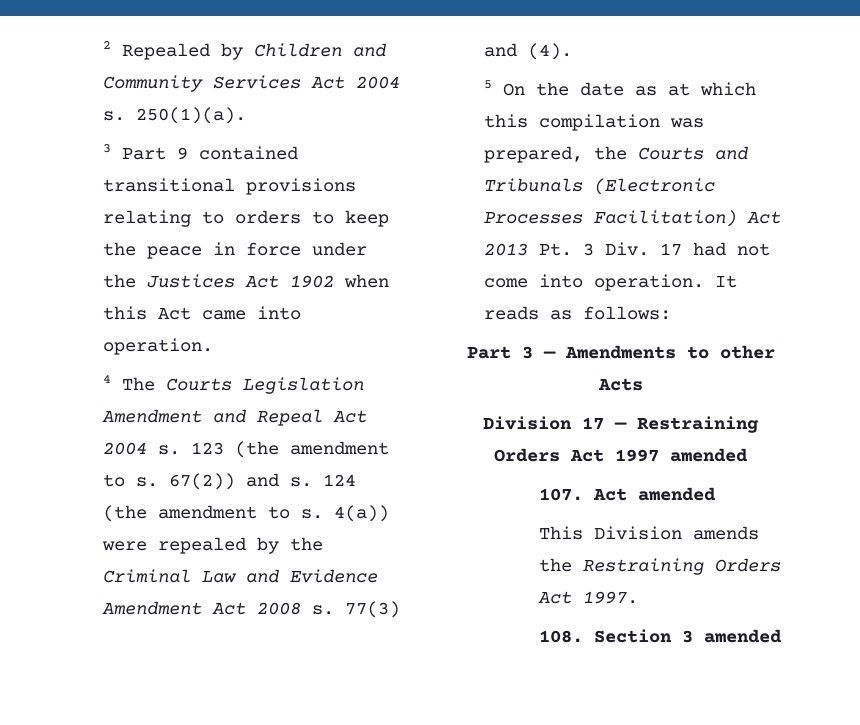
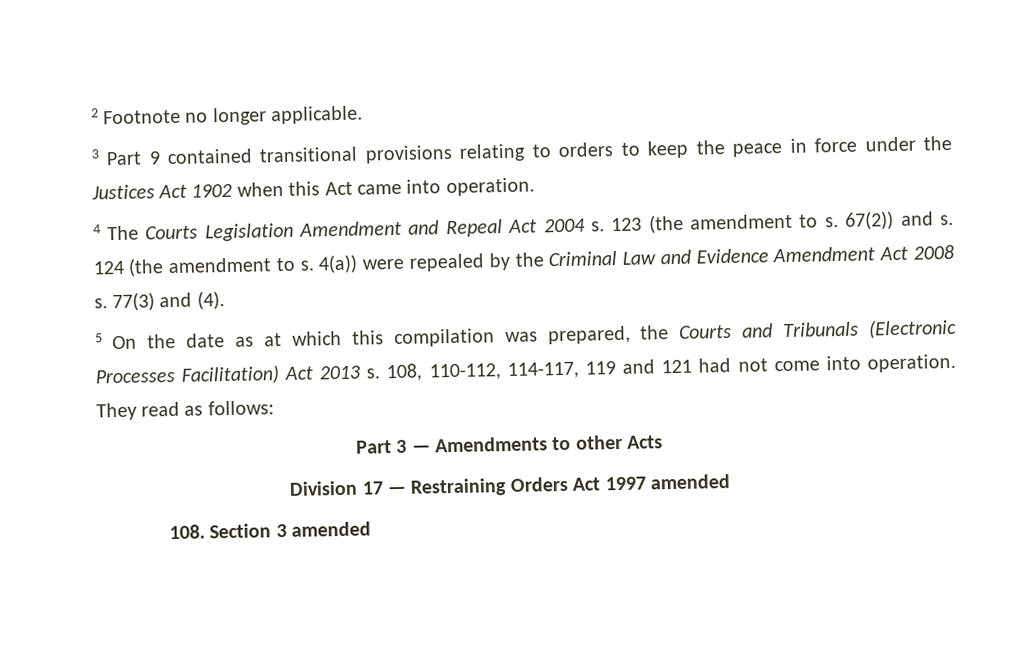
- 2 Repealed by Children and Community Services Act 2004 s. 250(1)(a).
+ 2 Footnote no longer applicable.
- 5 On the date as at which this compilation was prepared, the Courts and Tribunals (Electronic Processes Facilitation) Act 2013 Pt. 3 Div. 17 had not come into operation.
+ 5 On the date as at which this compilation was prepared, the Courts and Tribunals (Electronic Processes Facilitation) Act 2013 s. 108, 110-112, 114-117, 119 and 121 had not come into operation.
- It reads as follows:
+ They read as follows:
- 107. Act amended
- This Division amends the Restraining Orders Act 1997.

